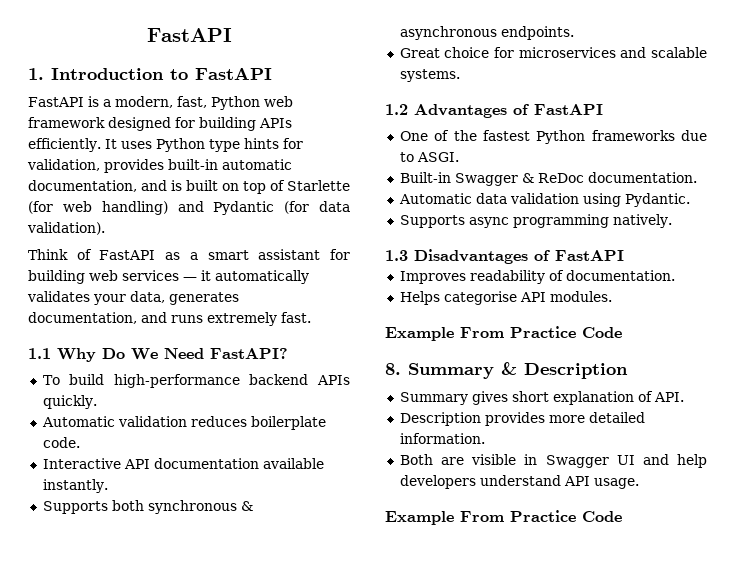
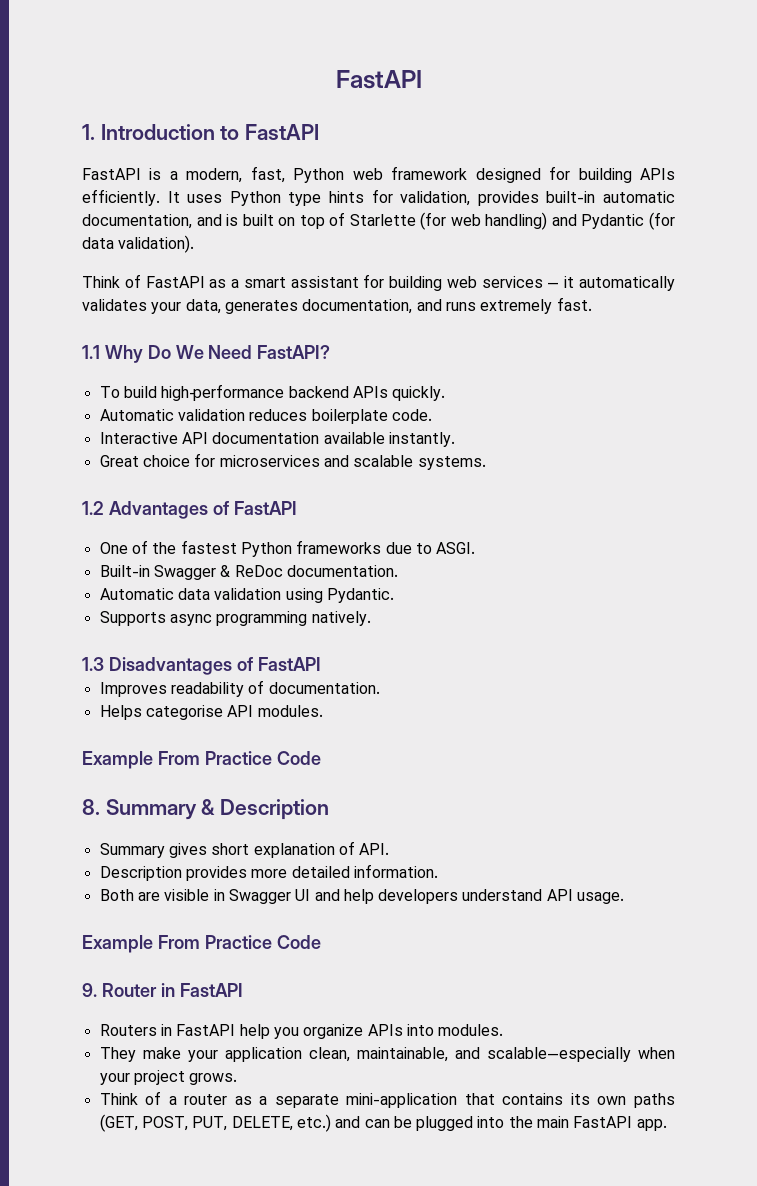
- Supports both synchronous & asynchronous endpoints.
+ 9. Router in FastAPI
+ Routers in FastAPI help you organize APIs into modules.
+ They make your application clean, maintainable, and scalable—especially when your project grows.
+ Think of a router as a separate mini-application that contains its own paths (GET, POST, PUT, DELETE, etc.) and can be plugged into the main FastAPI app.

